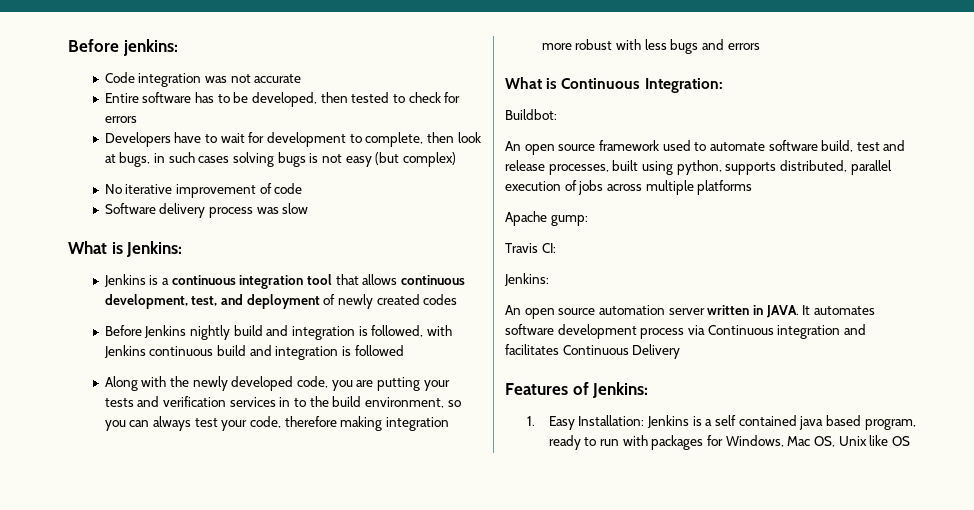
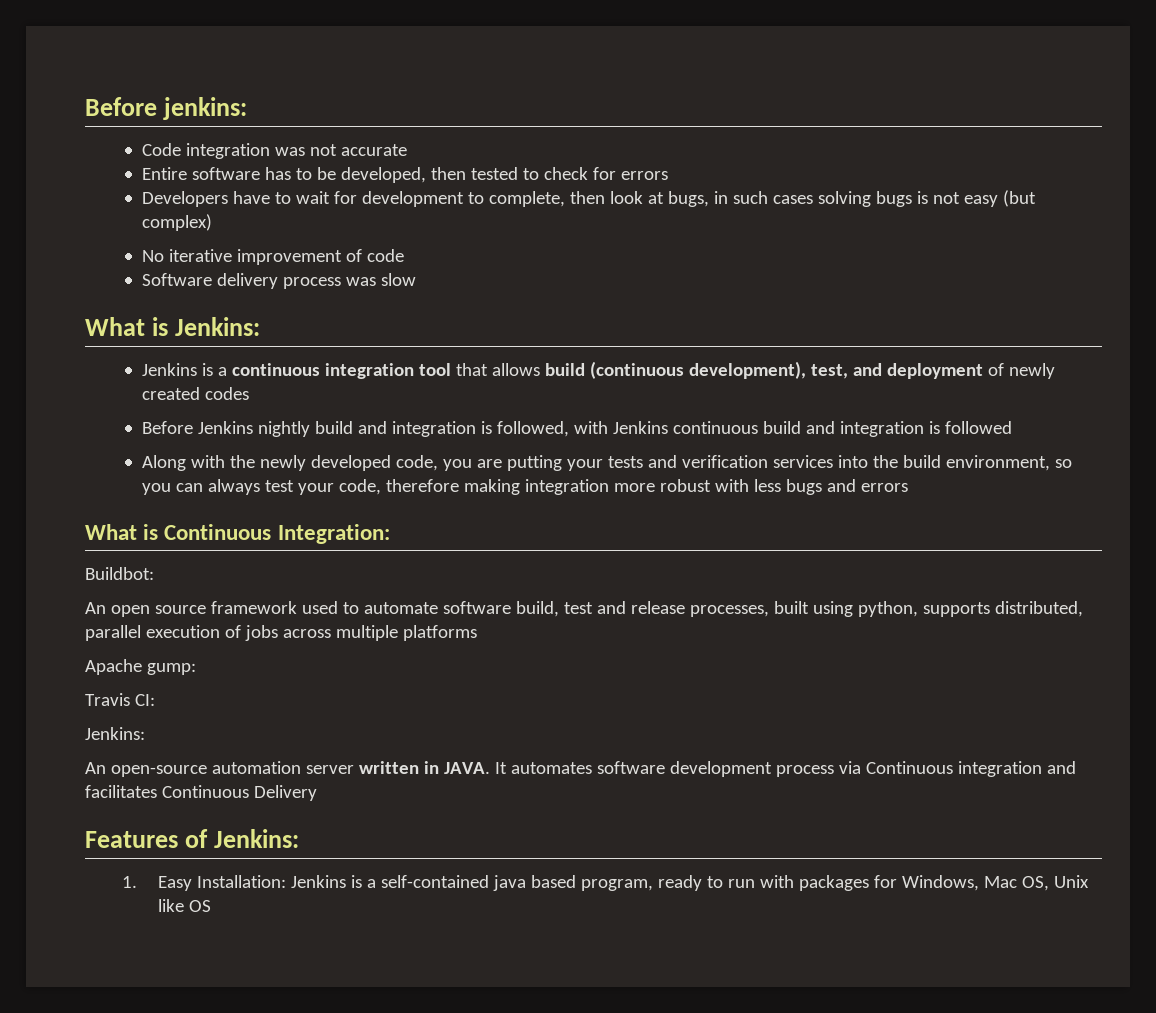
- Jenkins is a continuous integration tool that allows continuous development, test, and deployment of newly created codes
+ Jenkins is a continuous integration tool that allows build (continuous development), test, and deployment of newly created codes
- Along with the newly developed code, you are putting your tests and verification services in to the build environment, so you can always test your code, therefore making integration more robust with less bugs and errors
+ Along with the newly developed code, you are putting your tests and verification services into the build environment, so you can always test your code, therefore making integration more robust with less bugs and errors
- An open source automation server written in JAVA.
+ An open-source automation server written in JAVA.
- 1. Easy Installation: Jenkins is a self contained java based program, ready to run with packages for Windows, Mac OS, Unix like OS
+ 1. Easy Installation: Jenkins is a self-contained java based program, ready to run with packages for Windows, Mac OS, Unix like OS

